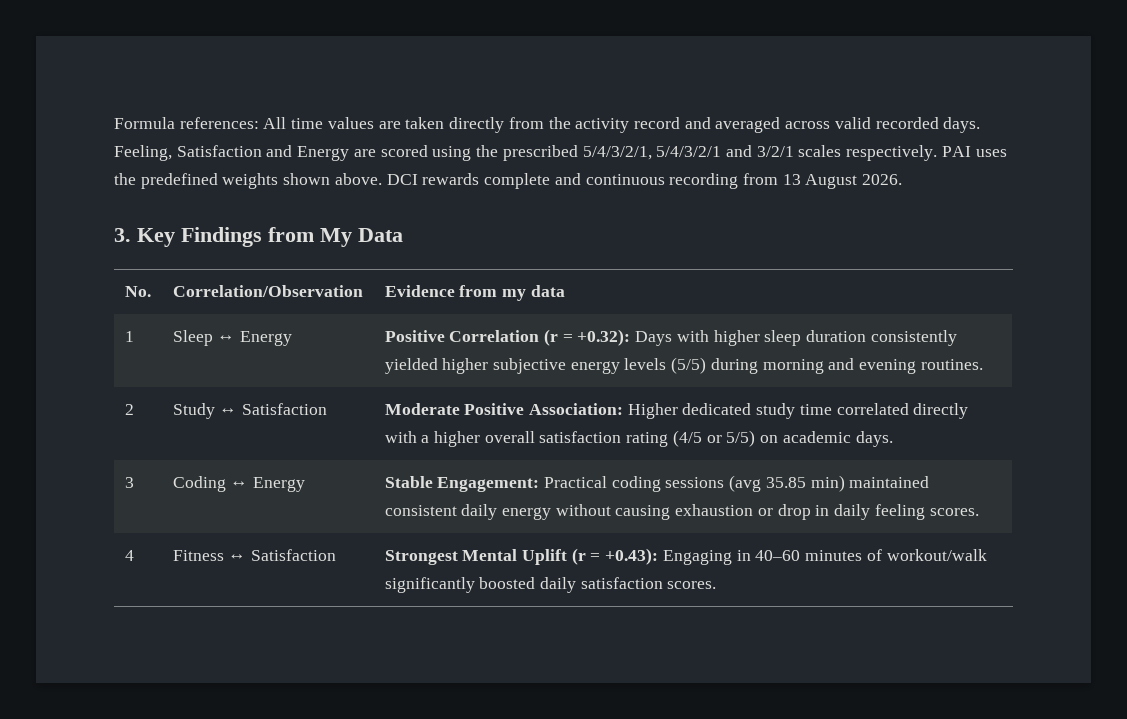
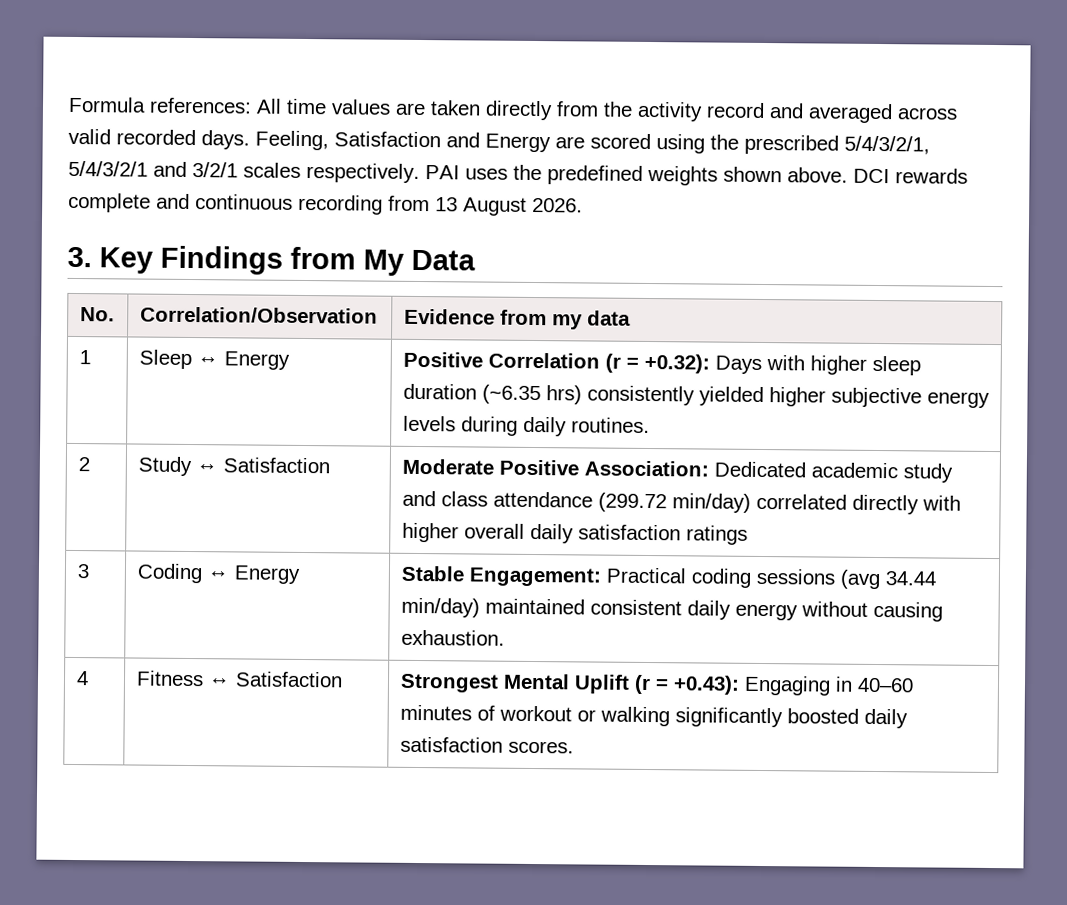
- 1 | Sleep ↔ Energy | Positive Correlation (r = +0.32): Days with higher sleep duration consistently yielded higher subjective energy levels (5/5) during morning and evening routines.
+ 1 | Sleep ↔ Energy | Positive Correlation (r = +0.32): Days with higher sleep duration (~6.35 hrs) consistently yielded higher subjective energy levels during daily routines.
- 2 | Study ↔ Satisfaction | Moderate Positive Association: Higher dedicated study time correlated directly with a higher overall satisfaction rating (4/5 or 5/5) on academic days.
+ 2 | Study ↔ Satisfaction | Moderate Positive Association: Dedicated academic study and class attendance (299.72 min/day) correlated directly with higher overall daily satisfaction ratings
- 3 | Coding ↔ Energy | Stable Engagement: Practical coding sessions (avg 35.85 min) maintained consistent daily energy without causing exhaustion or drop in daily feeling scores.
+ 3 | Coding ↔ Energy | Stable Engagement: Practical coding sessions (avg 34.44 min/day) maintained consistent daily energy without causing exhaustion.
- 4 | Fitness ↔ Satisfaction | Strongest Mental Uplift (r = +0.43): Engaging in 40–60 minutes of workout/walk significantly boosted daily satisfaction scores.
+ 4 | Fitness ↔ Satisfaction | Strongest Mental Uplift (r = +0.43): Engaging in 40–60 minutes of workout or walking significantly boosted daily satisfaction scores.

